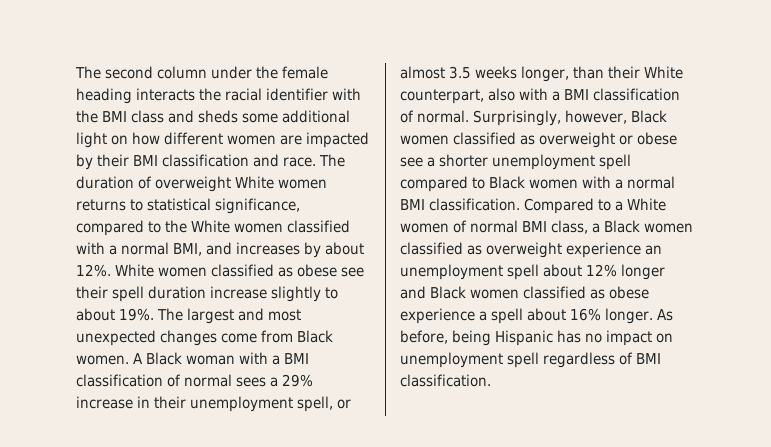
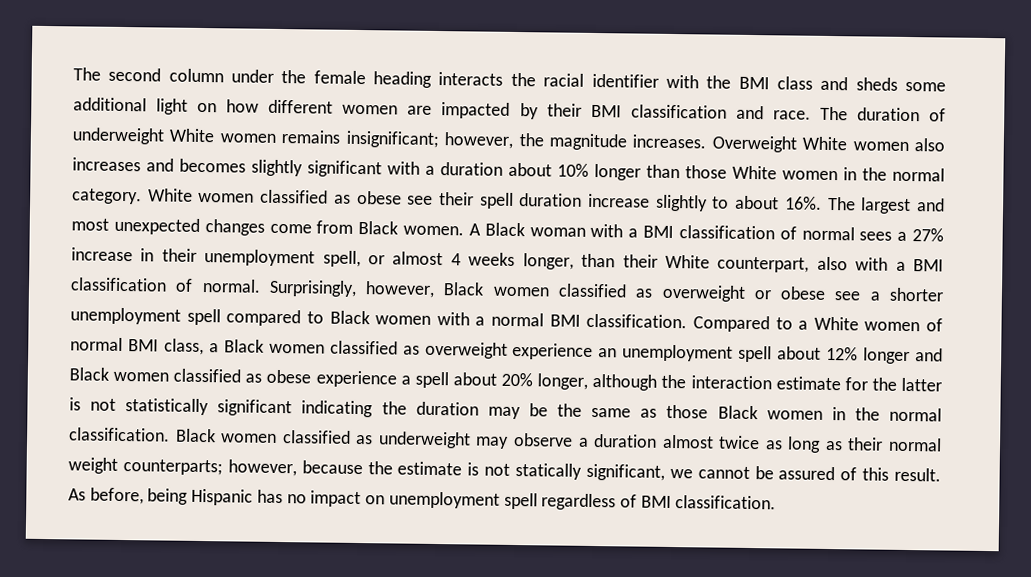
- The duration of overweight White women returns to statistical significance, compared to the White women classified with a normal BMI, and increases by about 12%.
+ The duration of underweight White women remains insignificant; however, the magnitude increases. Overweight White women also increases and becomes slightly significant with a duration about 10% longer than those White women in the normal category.
- White women classified as obese see their spell duration increase slightly to about 19%.
+ White women classified as obese see their spell duration increase slightly to about 16%.
- A Black woman with a BMI classification of normal sees a 29% increase in their unemployment spell, or almost 3.5 weeks longer, than their White counterpart, also with a BMI classification of normal.
+ A Black woman with a BMI classification of normal sees a 27% increase in their unemployment spell, or almost 4 weeks longer, than their White counterpart, also with a BMI classification of normal.
- Compared to a White women of normal BMI class, a Black women classified as overweight experience an unemployment spell about 12% longer and Black women classified as obese experience a spell about 16% longer.
+ Compared to a White women of normal BMI class, a Black women classified as overweight experience an unemployment spell about 12% longer and Black women classified as obese experience a spell about 20% longer, although the interaction estimate for the latter is not statistically significant indicating the duration may be the same as those Black women in the normal classification. Black women classified as underweight may observe a duration almost twice as long as their normal weight counterparts; however, because the estimate is not statically significant, we cannot be assured of this result.

